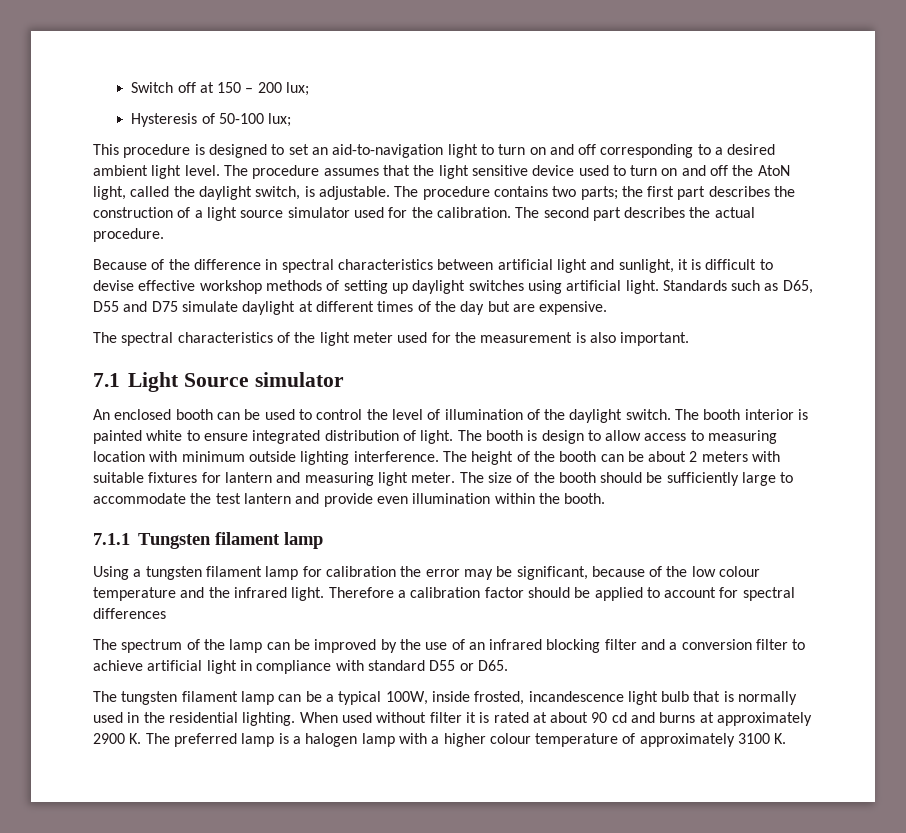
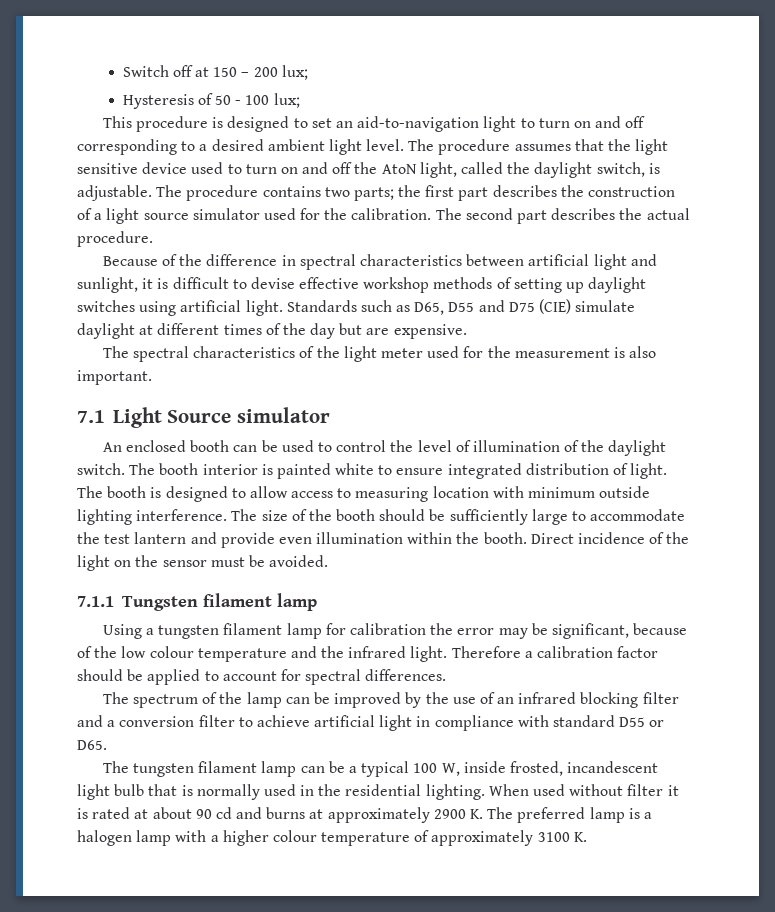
- Hysteresis of 50-100 lux;
+ Hysteresis of 50 - 100 lux;
- Standards such as D65, D55 and D75 simulate daylight at different times of the day but are expensive.
+ Standards such as D65, D55 and D75 (CIE) simulate daylight at different times of the day but are expensive.
- The booth is design to allow access to measuring location with minimum outside lighting interference.
+ The booth is designed to allow access to measuring location with minimum outside lighting interference.
- The height of the booth can be about 2 meters with suitable fixtures for lantern and measuring light meter. The size of the booth should be sufficiently large to accommodate the test lantern and provide even illumination within the booth.
+ The size of the booth should be sufficiently large to accommodate the test lantern and provide even illumination within the booth. Direct incidence of the light on the sensor must be avoided.
- Therefore a calibration factor should be applied to account for spectral differences
+ Therefore a calibration factor should be applied to account for spectral differences.
- The tungsten filament lamp can be a typical 100W, inside frosted, incandescence light bulb that is normally used in the residential lighting.
+ The tungsten filament lamp can be a typical 100 W, inside frosted, incandescent light bulb that is normally used in the residential lighting.

